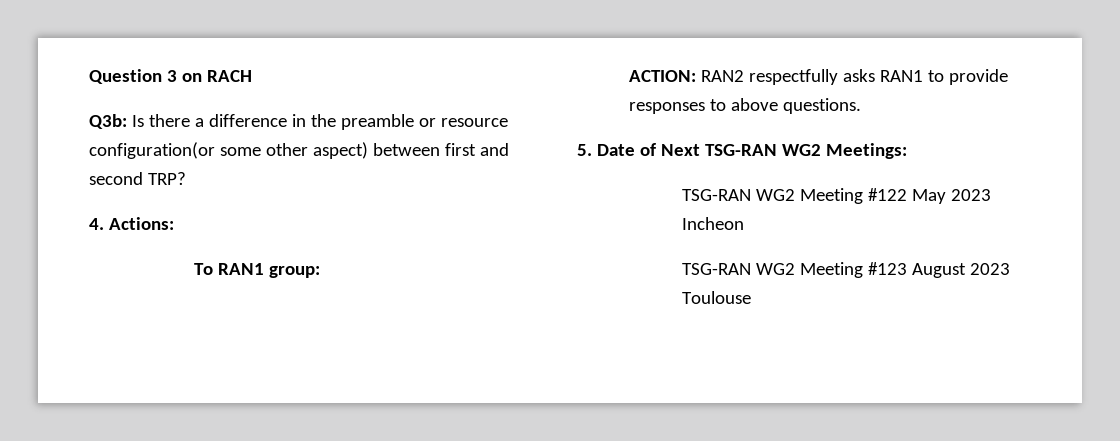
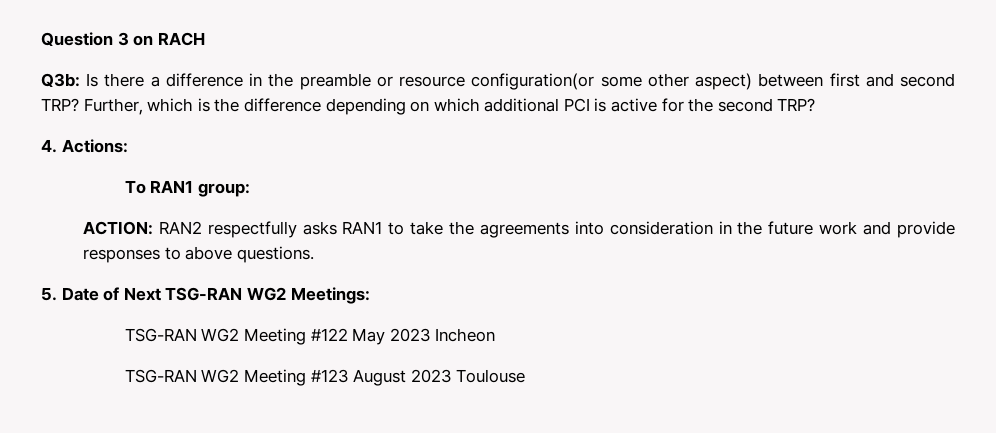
+ Further, which is the difference depending on which additional PCI is active for the second TRP?
- ACTION: RAN2 respectfully asks RAN1 to provide responses to above questions.
+ ACTION: RAN2 respectfully asks RAN1 to take the agreements into consideration in the future work and provide responses to above questions.

